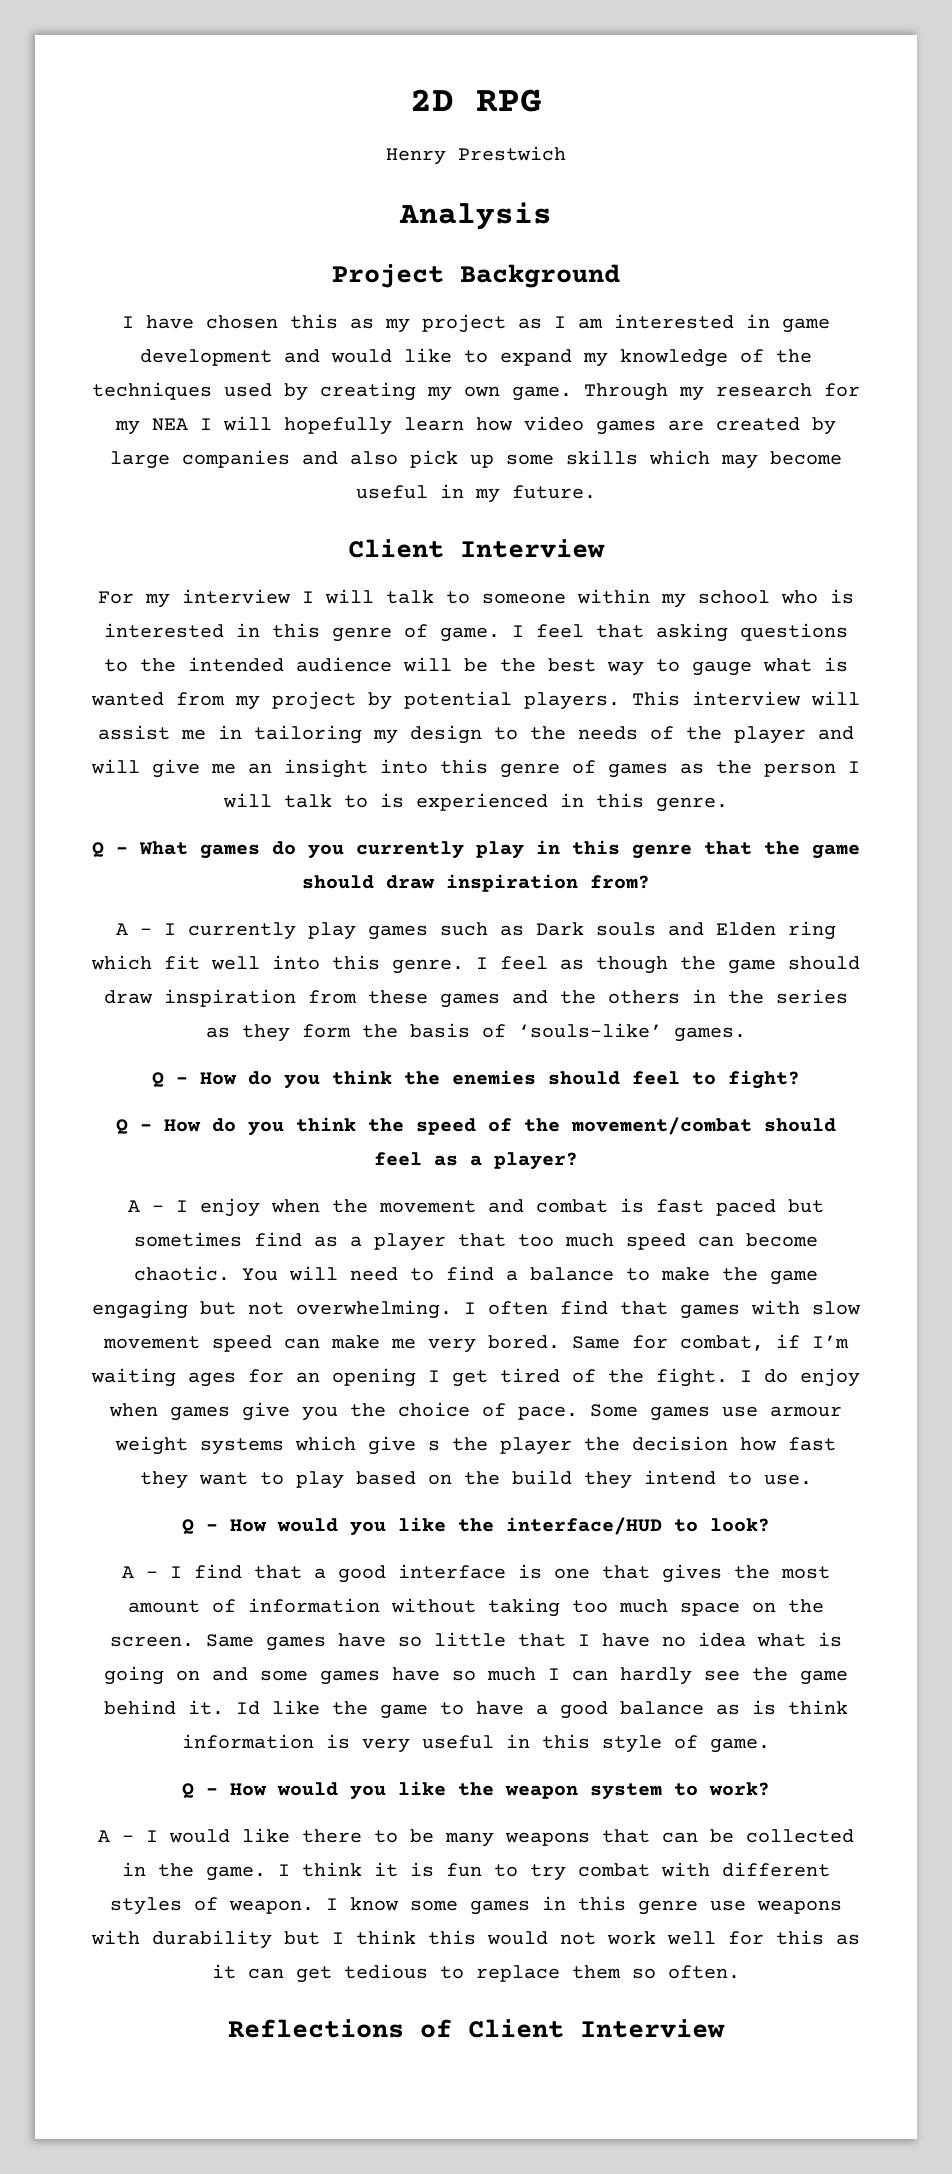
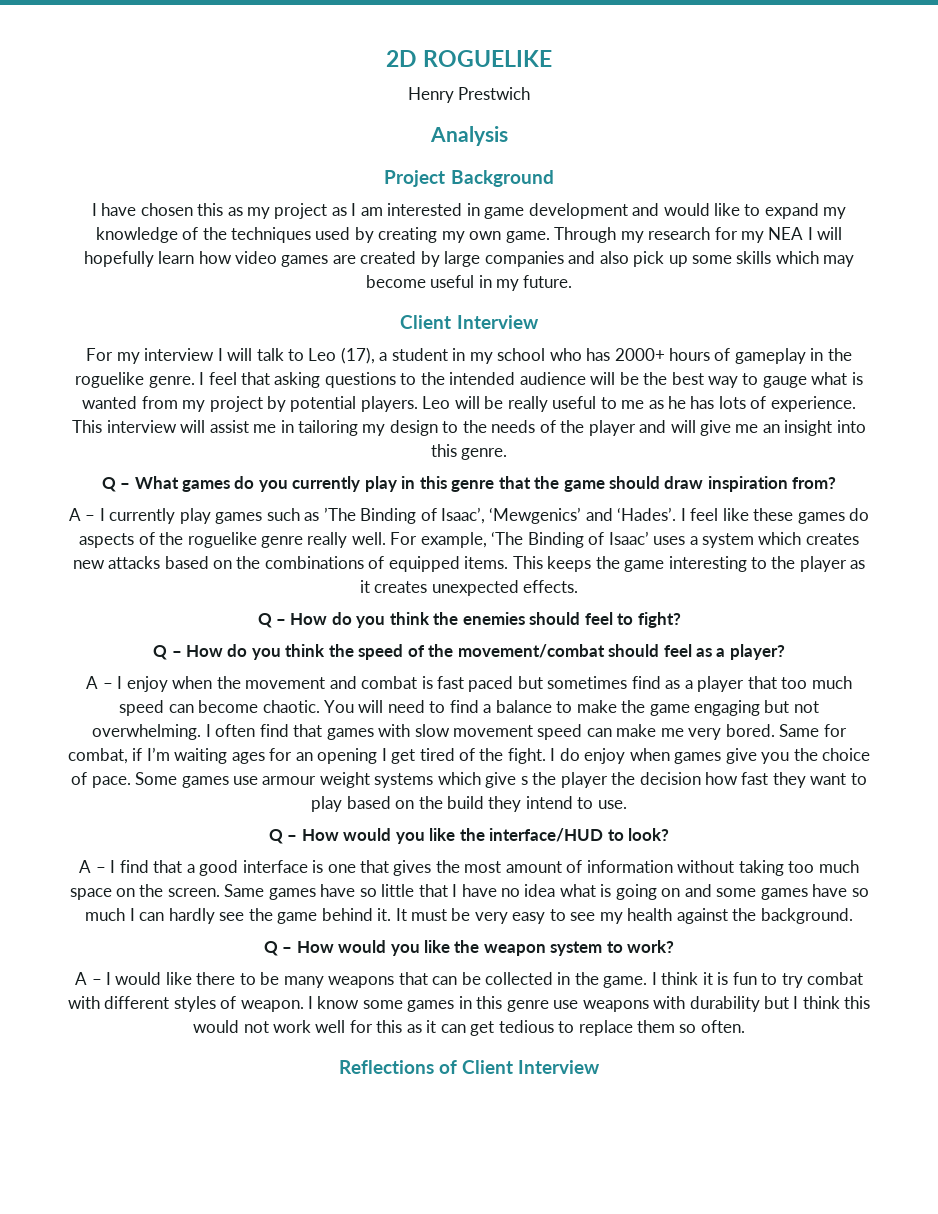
- 2D RPG
+ 2D ROGUELIKE
- For my interview I will talk to someone within my school who is interested in this genre of game.
+ For my interview I will talk to Leo (17), a student in my school who has 2000+ hours of gameplay in the roguelike genre.
+ Leo will be really useful to me as he has lots of experience.
- This interview will assist me in tailoring my design to the needs of the player and will give me an insight into this genre of games as the person I will talk to is experienced in this genre.
+ This interview will assist me in tailoring my design to the needs of the player and will give me an insight into this genre.
- A – I currently play games such as Dark souls and Elden ring which fit well into this genre. I feel as though the game should draw inspiration from these games and the others in the series as they form the basis of ‘souls-like’ games.
+ A – I currently play games such as ’The Binding of Isaac’, ‘Mewgenics’ and ‘Hades’. I feel like these games do aspects of the roguelike genre really well. For example, ‘The Binding of Isaac’ uses a system which creates new attacks based on the combinations of equipped items. This keeps the game interesting to the player as it creates unexpected effects.
- Id like the game to have a good balance as is think information is very useful in this style of game.
+ It must be very easy to see my health against the background.

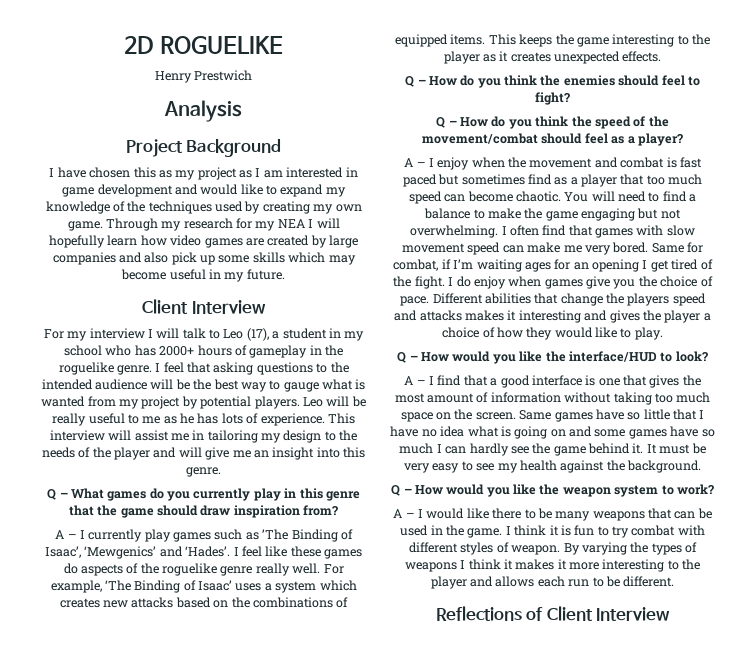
- Some games use armour weight systems which give s the player the decision how fast they want to play based on the build they intend to use.
+ Different abilities that change the players speed and attacks makes it interesting and gives the player a choice of how they would like to play.
- A – I would like there to be many weapons that can be collected in the game.
+ A – I would like there to be many weapons that can be used in the game.
- I know some games in this genre use weapons with durability but I think this would not work well for this as it can get tedious to replace them so often.
+ By varying the types of weapons I think it makes it more interesting to the player and allows each run to be different.

